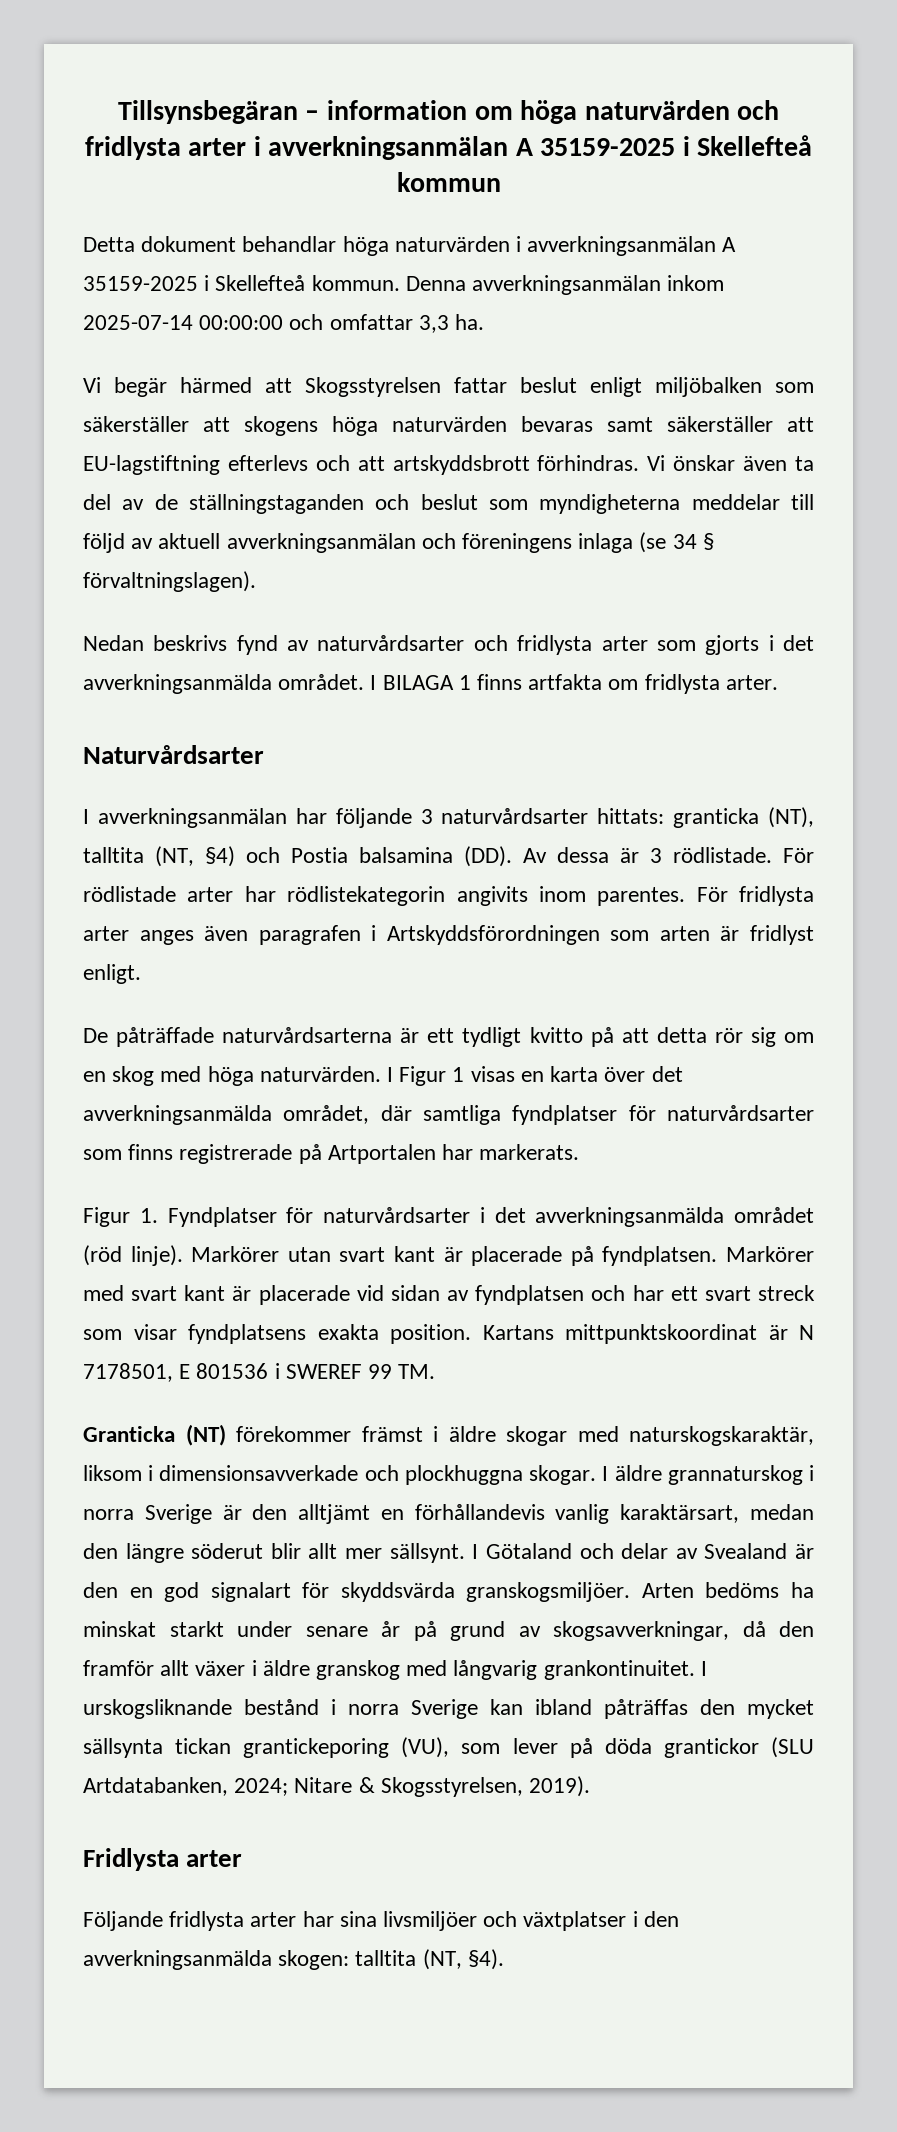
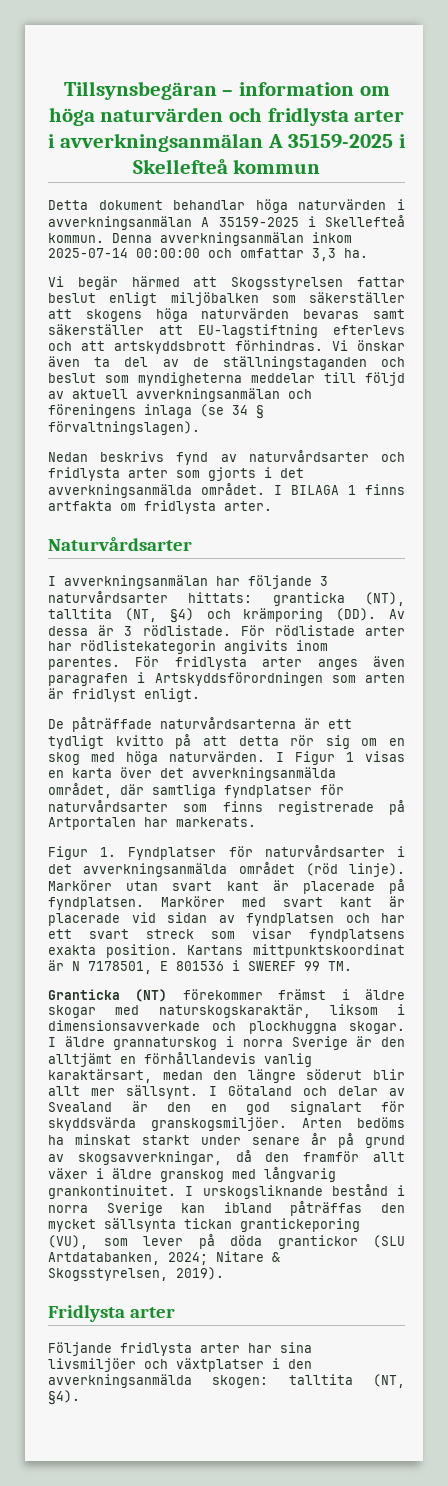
- I avverkningsanmälan har följande 3 naturvårdsarter hittats: granticka (NT), talltita (NT, §4) och Postia balsamina (DD). Av dessa är 3 rödlistade.
+ I avverkningsanmälan har följande 3 naturvårdsarter hittats: granticka (NT), talltita (NT, §4) och krämporing (DD). Av dessa är 3 rödlistade.

